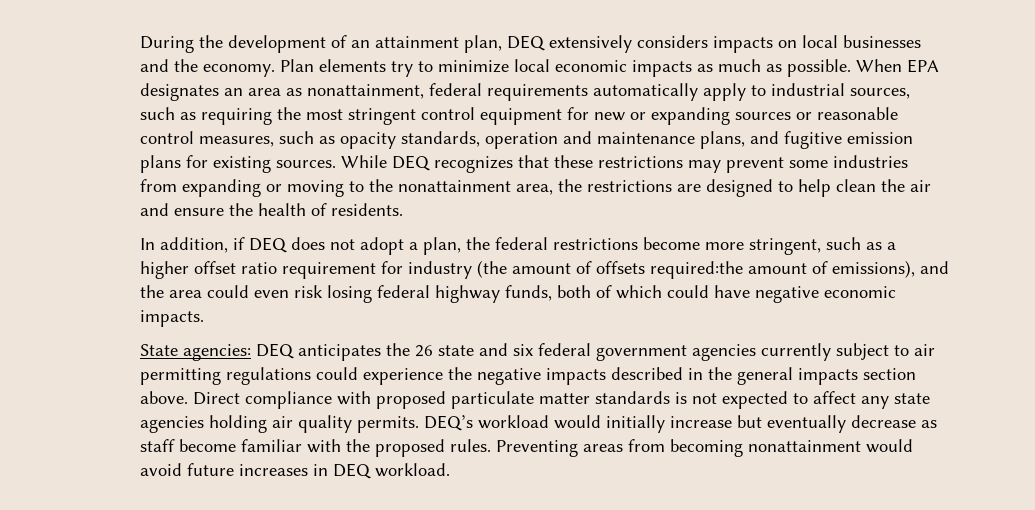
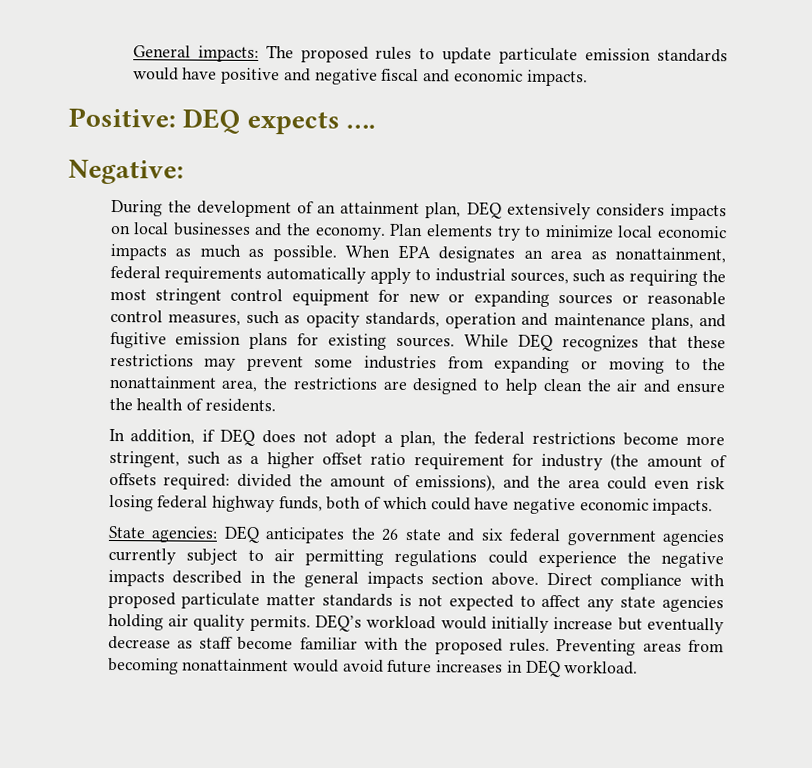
+ General impacts: The proposed rules to update particulate emission standards would have positive and negative fiscal and economic impacts.
+ Positive: DEQ expects ….
+ Negative:
- In addition, if DEQ does not adopt a plan, the federal restrictions become more stringent, such as a higher offset ratio requirement for industry (the amount of offsets required:the amount of emissions), and the area could even risk losing federal highway funds, both of which could have negative economic impacts.
+ In addition, if DEQ does not adopt a plan, the federal restrictions become more stringent, such as a higher offset ratio requirement for industry (the amount of offsets required: divided the amount of emissions), and the area could even risk losing federal highway funds, both of which could have negative economic impacts.

